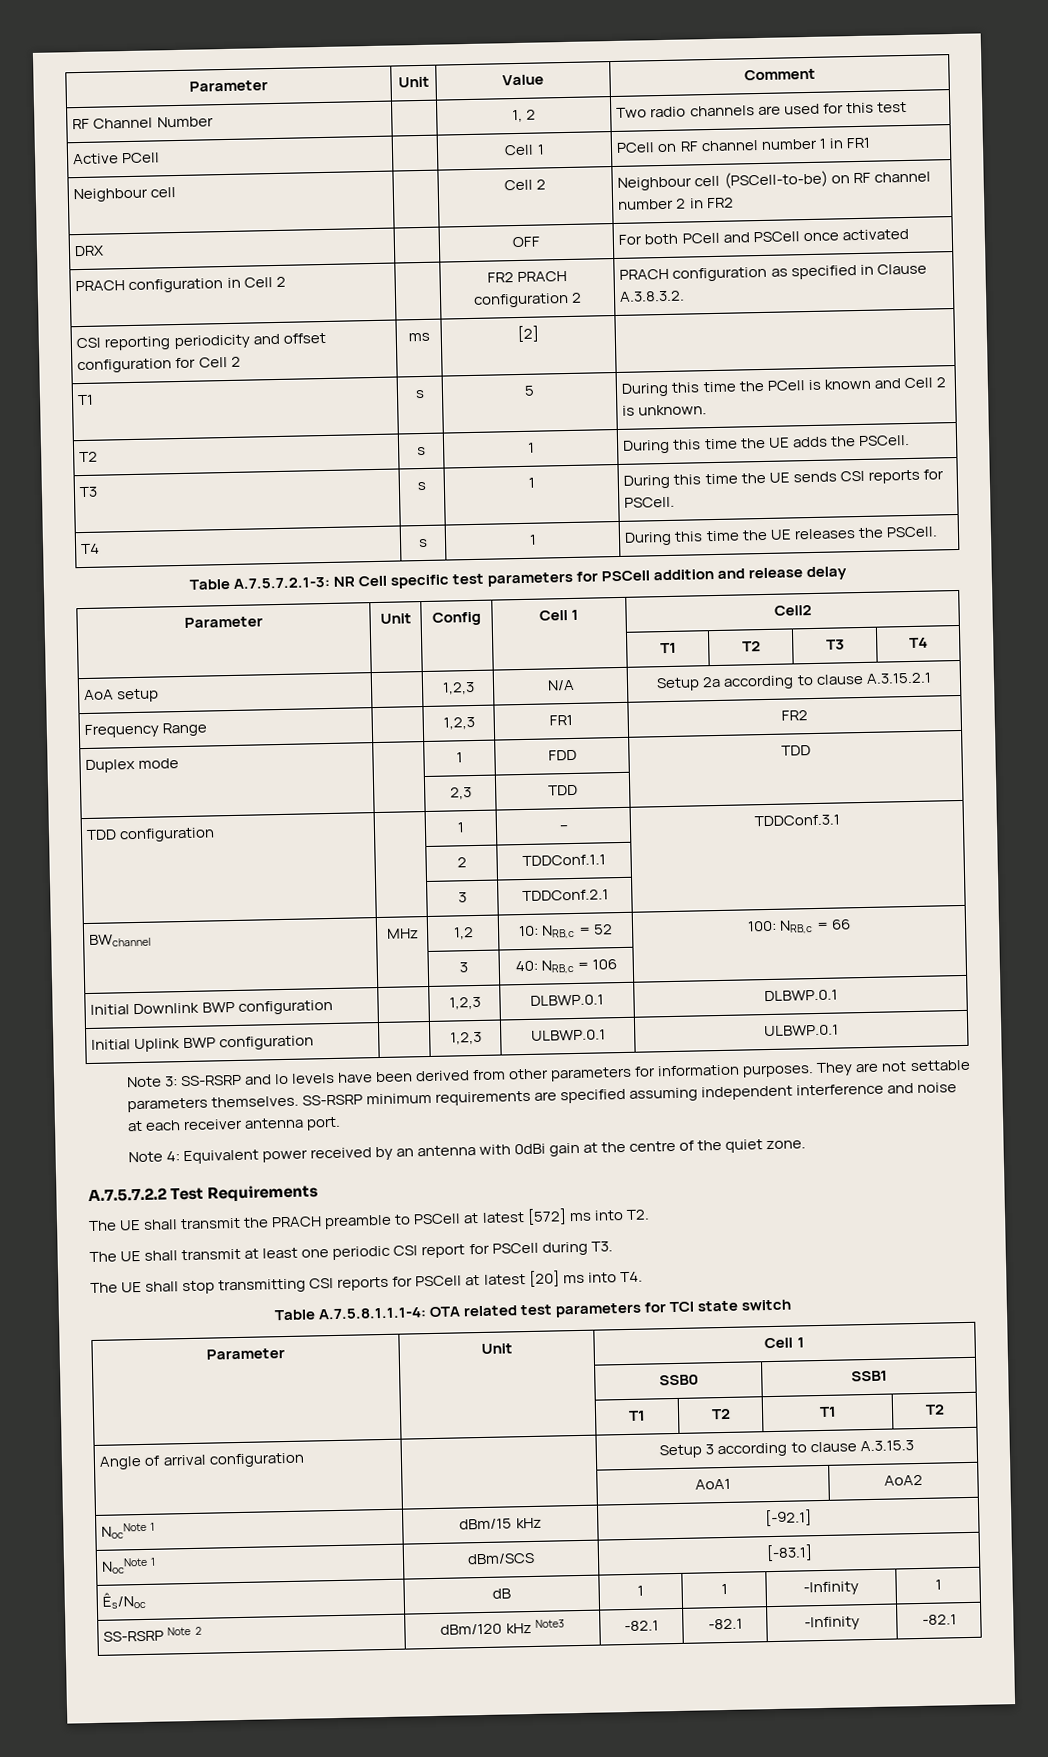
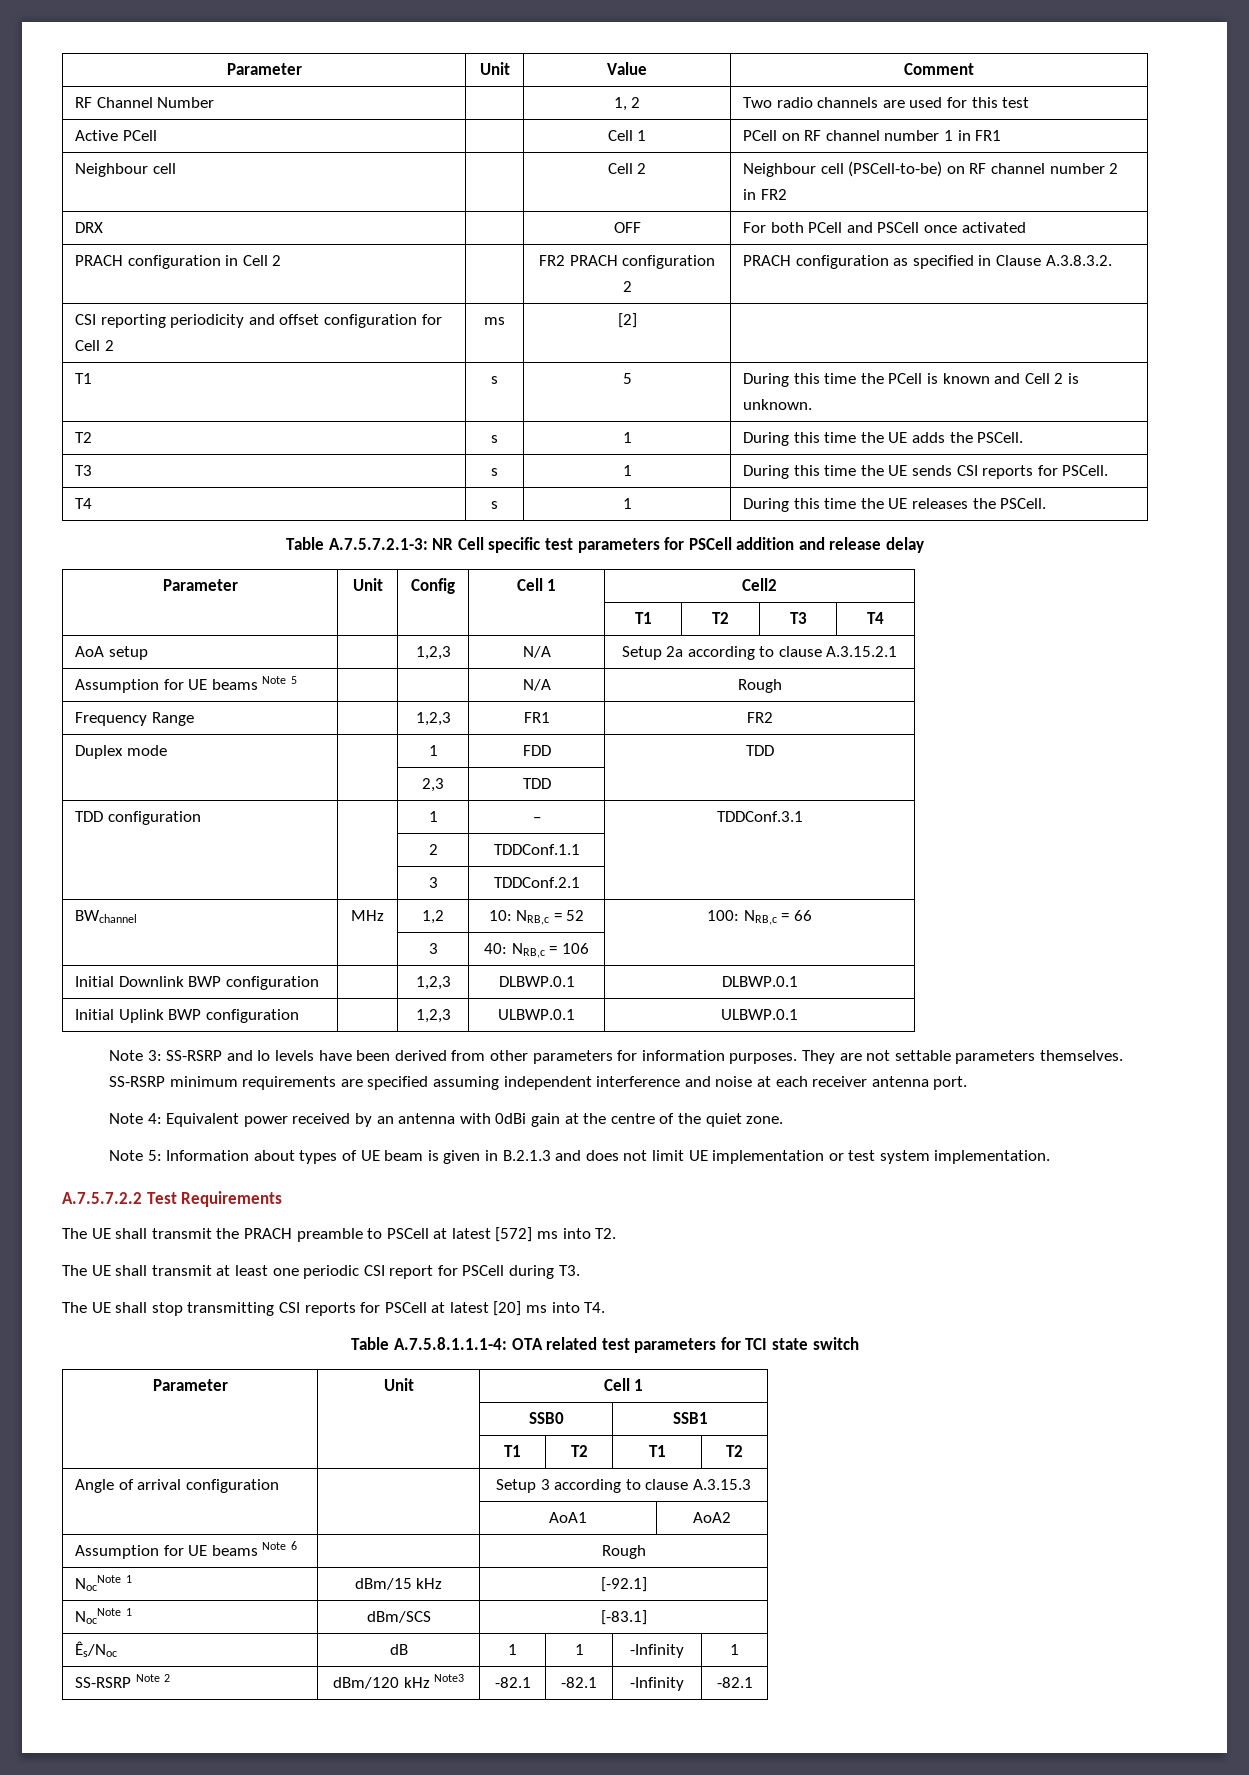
+ Assumption for UE beams Note 5 | | | N/A | Rough
+ Note 5: Information about types of UE beam is given in B.2.1.3 and does not limit UE implementation or test system implementation.
+ Assumption for UE beams Note 6 | | Rough

